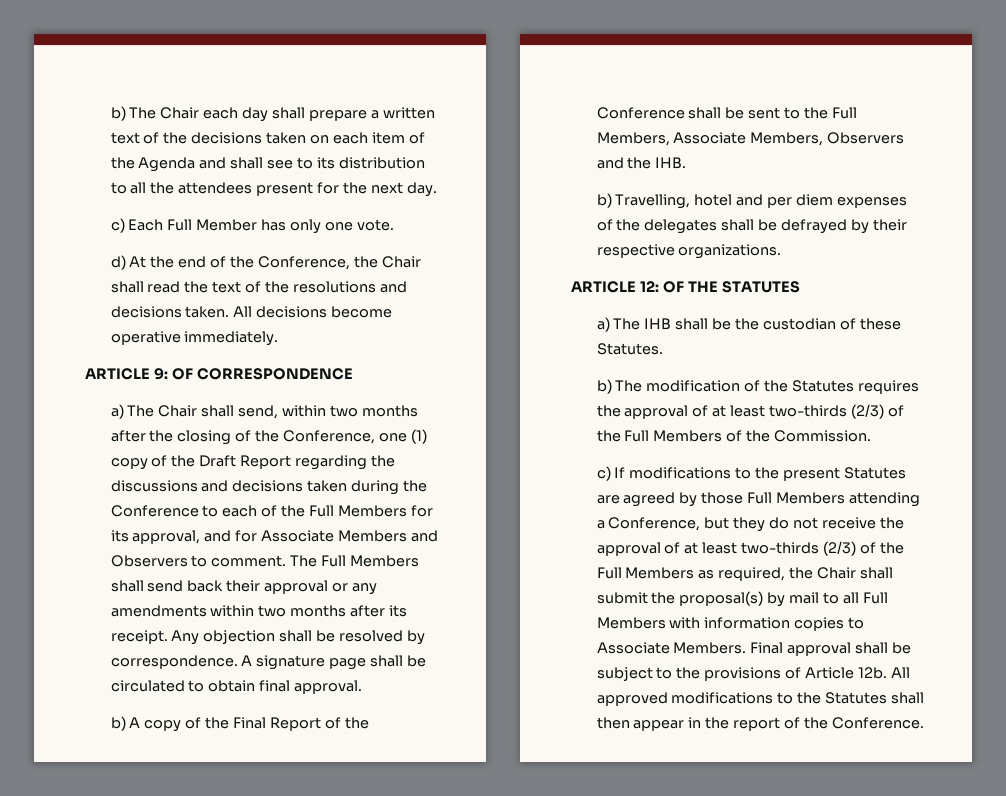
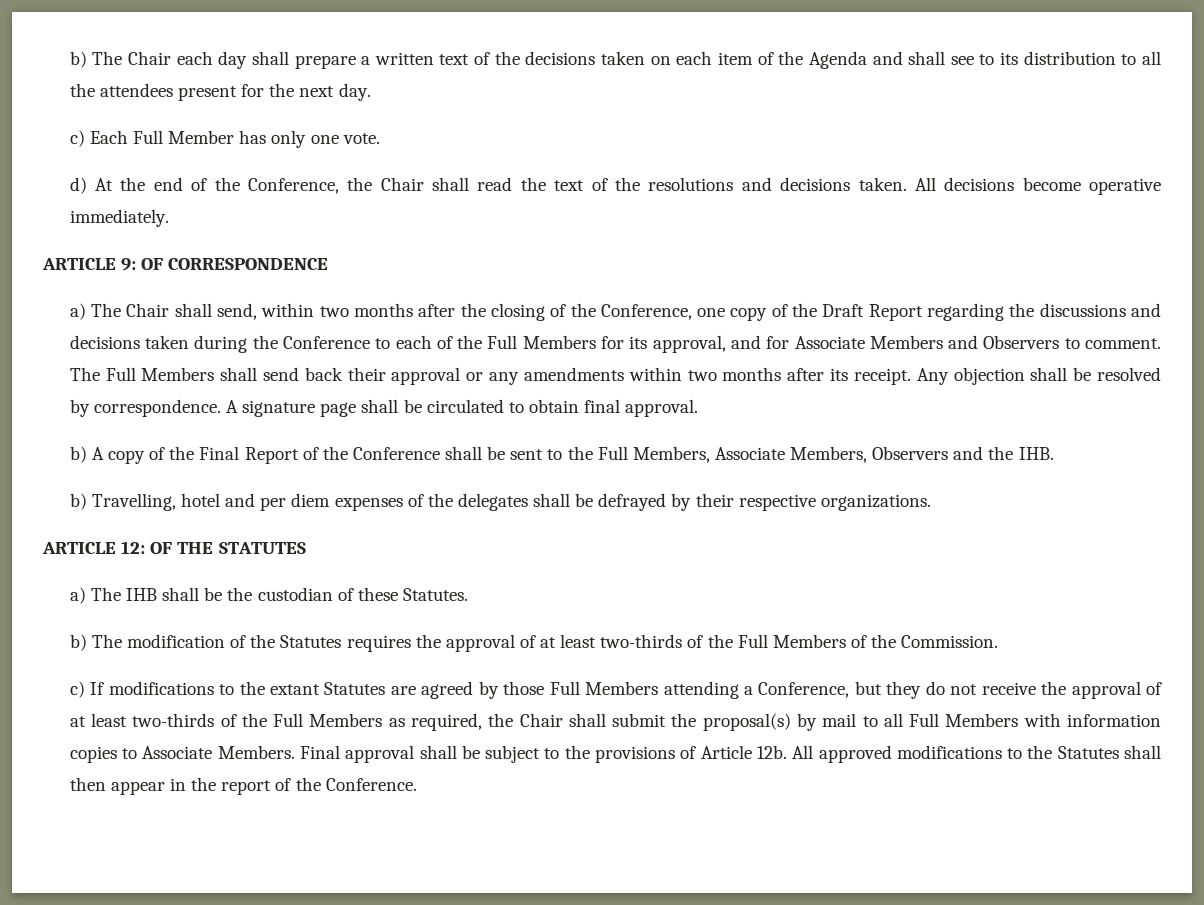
- a) The Chair shall send, within two months after the closing of the Conference, one (1) copy of the Draft Report regarding the discussions and decisions taken during the Conference to each of the Full Members for its approval, and for Associate Members and Observers to comment.
+ a) The Chair shall send, within two months after the closing of the Conference, one copy of the Draft Report regarding the discussions and decisions taken during the Conference to each of the Full Members for its approval, and for Associate Members and Observers to comment.
- b) The modification of the Statutes requires the approval of at least two-thirds (2/3) of the Full Members of the Commission.
+ b) The modification of the Statutes requires the approval of at least two-thirds of the Full Members of the Commission.
- c) If modifications to the present Statutes are agreed by those Full Members attending a Conference, but they do not receive the approval of at least two-thirds (2/3) of the Full Members as required, the Chair shall submit the proposal(s) by mail to all Full Members with information copies to Associate Members.
+ c) If modifications to the extant Statutes are agreed by those Full Members attending a Conference, but they do not receive the approval of at least two-thirds of the Full Members as required, the Chair shall submit the proposal(s) by mail to all Full Members with information copies to Associate Members.

